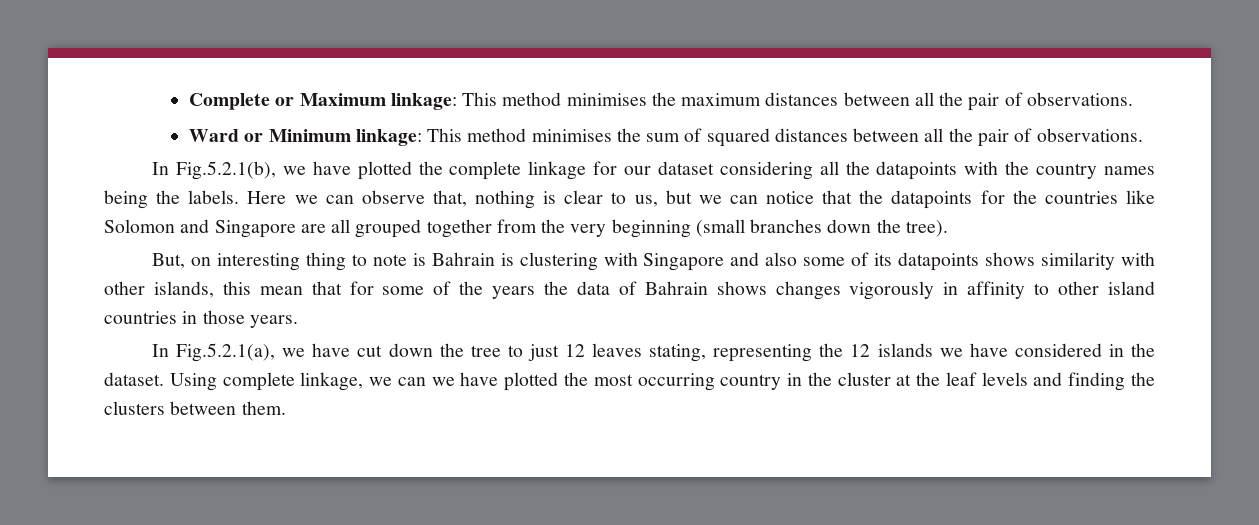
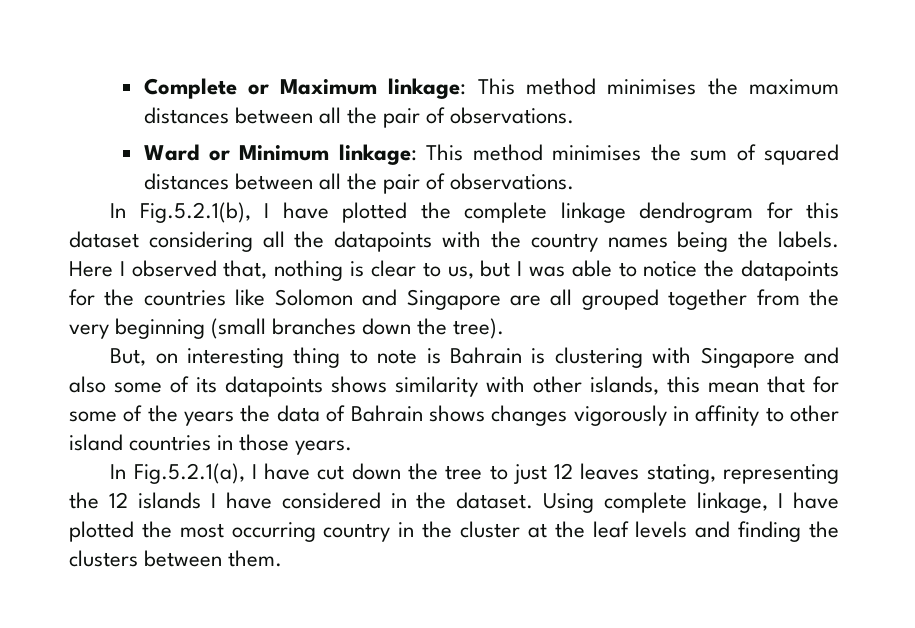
- In Fig.5.2.1(b), we have plotted the complete linkage for our dataset considering all the datapoints with the country names being the labels.
+ In Fig.5.2.1(b), I have plotted the complete linkage dendrogram for this dataset considering all the datapoints with the country names being the labels.
- Here we can observe that, nothing is clear to us, but we can notice that the datapoints for the countries like Solomon and Singapore are all grouped together from the very beginning (small branches down the tree).
+ Here I observed that, nothing is clear to us, but I was able to notice the datapoints for the countries like Solomon and Singapore are all grouped together from the very beginning (small branches down the tree).
- In Fig.5.2.1(a), we have cut down the tree to just 12 leaves stating, representing the 12 islands we have considered in the dataset.
+ In Fig.5.2.1(a), I have cut down the tree to just 12 leaves stating, representing the 12 islands I have considered in the dataset.
- Using complete linkage, we can we have plotted the most occurring country in the cluster at the leaf levels and finding the clusters between them.
+ Using complete linkage, I have plotted the most occurring country in the cluster at the leaf levels and finding the clusters between them.

